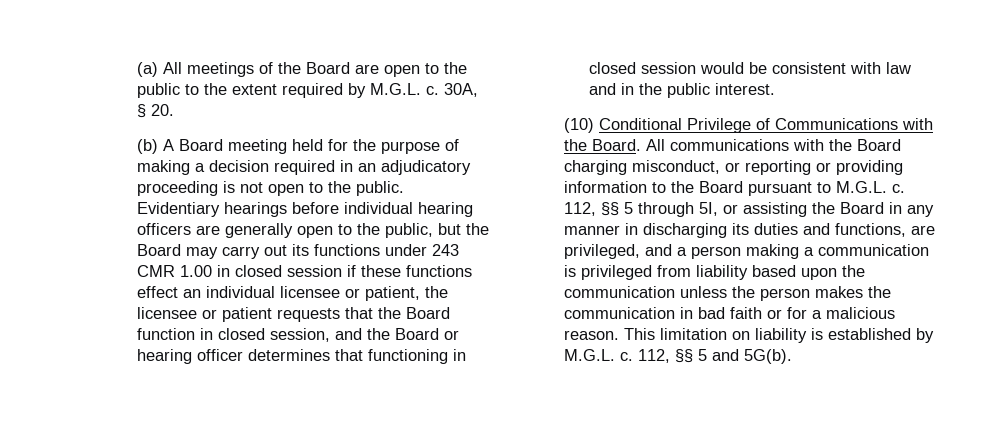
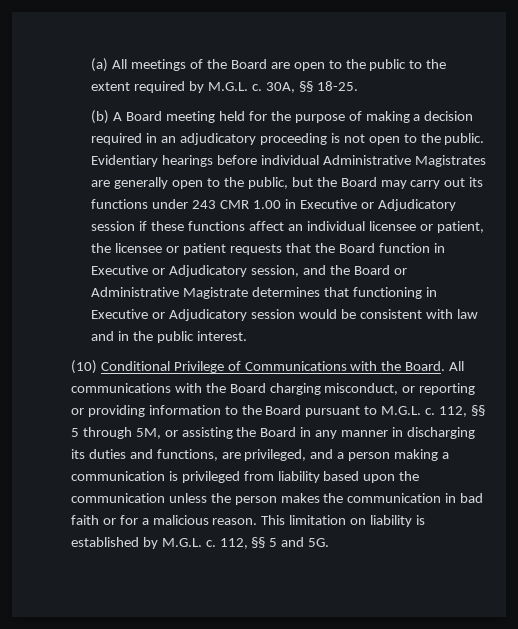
- 30A, § 20.
+ 30A, §§ 18-25.
- Evidentiary hearings before individual hearing officers are generally open to the public, but the Board may carry out its functions under 243 CMR 1.00 in closed session if these functions effect an individual licensee or patient, the licensee or patient requests that the Board function in closed session, and the Board or hearing officer determines that functioning in closed session would be consistent with law and in the public interest.
+ Evidentiary hearings before individual Administrative Magistrates are generally open to the public, but the Board may carry out its functions under 243 CMR 1.00 in Executive or Adjudicatory session if these functions affect an individual licensee or patient, the licensee or patient requests that the Board function in Executive or Adjudicatory session, and the Board or Administrative Magistrate determines that functioning in Executive or Adjudicatory session would be consistent with law and in the public interest.
- 112, §§ 5 through 5I, or assisting the Board in any manner in discharging its duties and functions, are privileged, and a person making a communication is privileged from liability based upon the communication unless the person makes the communication in bad faith or for a malicious reason.
+ 112, §§ 5 through 5M, or assisting the Board in any manner in discharging its duties and functions, are privileged, and a person making a communication is privileged from liability based upon the communication unless the person makes the communication in bad faith or for a malicious reason.
- 112, §§ 5 and 5G(b).
+ 112, §§ 5 and 5G.

